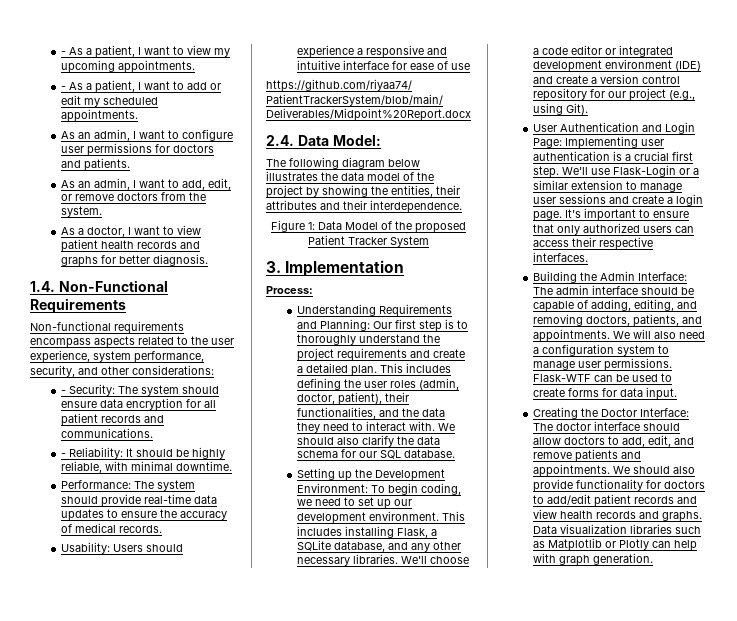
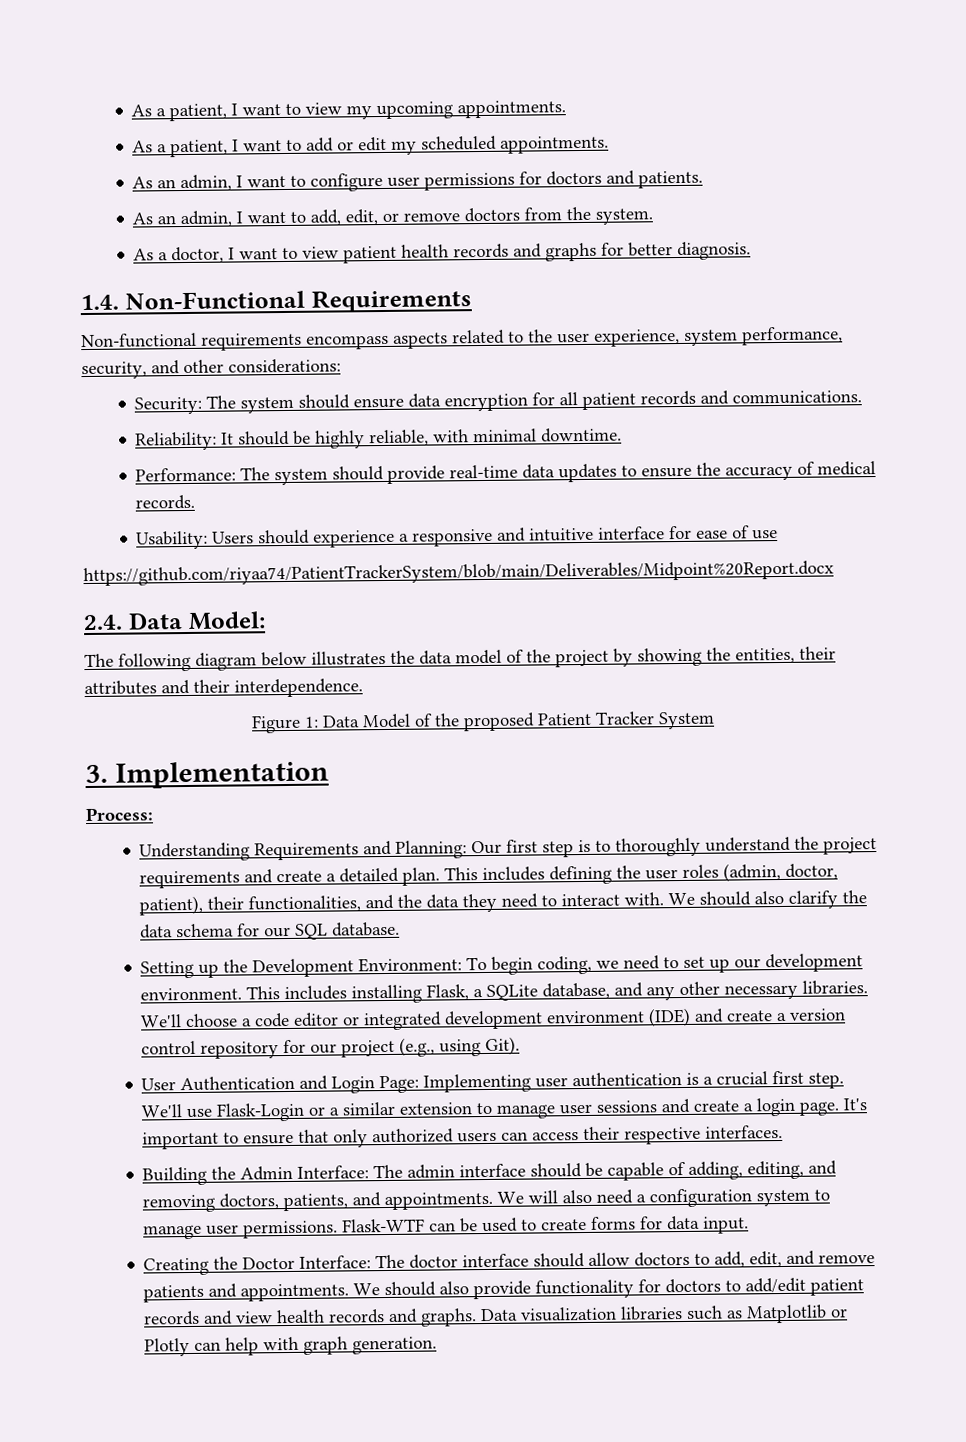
- - As a patient, I want to view my upcoming appointments.
+ As a patient, I want to view my upcoming appointments.
- - As a patient, I want to add or edit my scheduled appointments.
+ As a patient, I want to add or edit my scheduled appointments.
- - Security: The system should ensure data encryption for all patient records and communications.
+ Security: The system should ensure data encryption for all patient records and communications.
- - Reliability: It should be highly reliable, with minimal downtime.
+ Reliability: It should be highly reliable, with minimal downtime.

